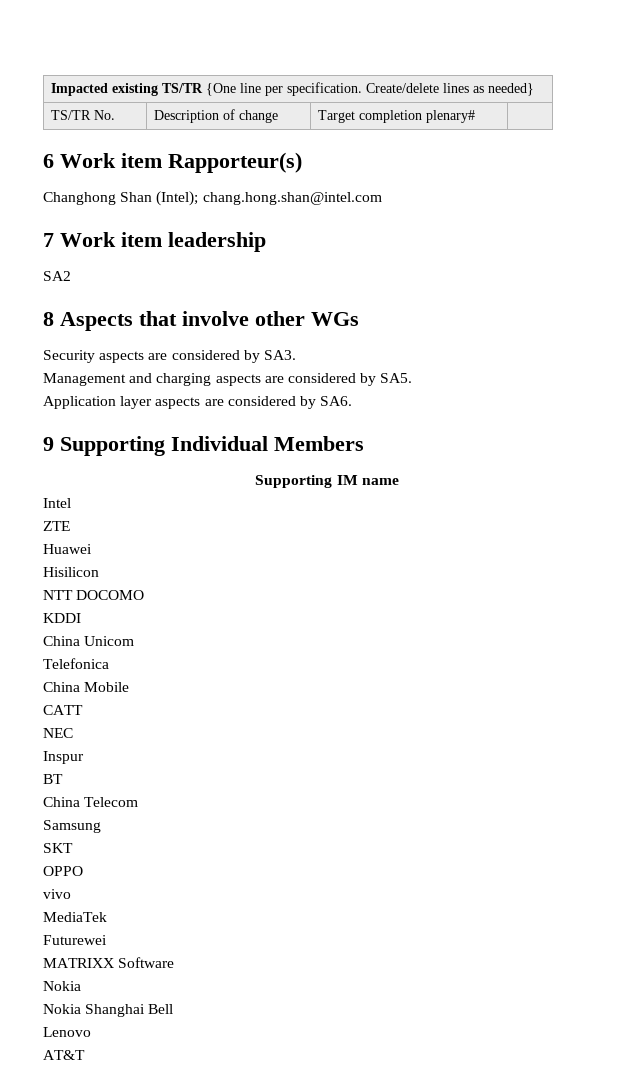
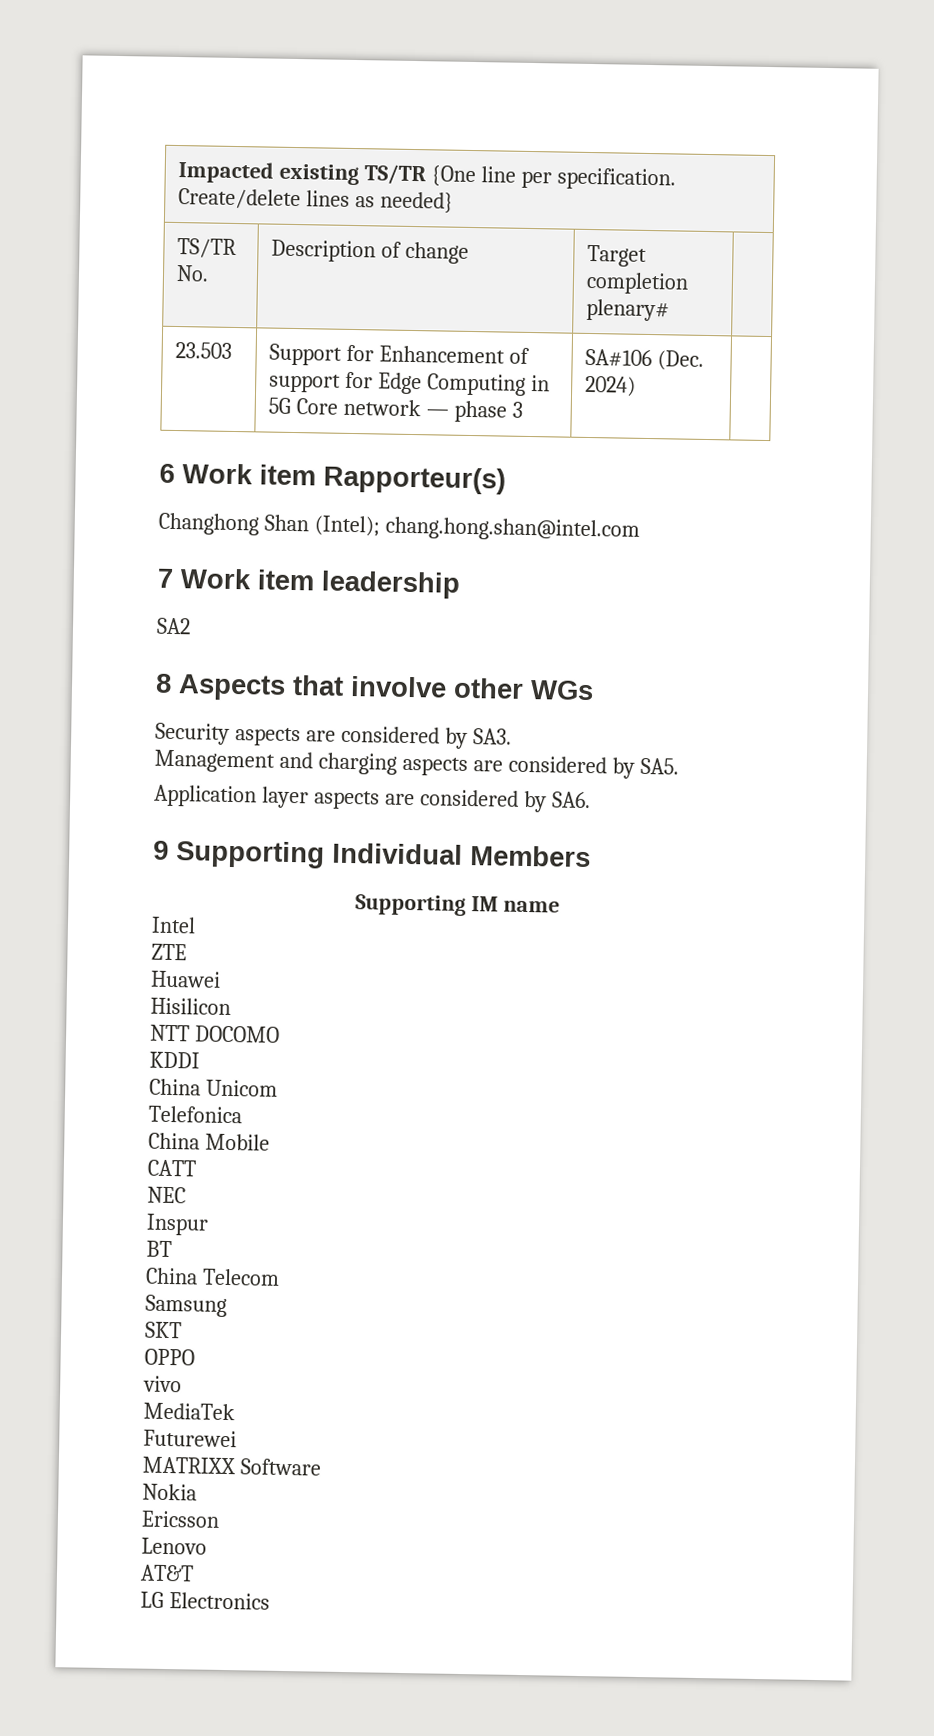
+ 23.503 | Support for Enhancement of support for Edge Computing in 5G Core network — phase 3 | SA#106 (Dec. 2024) |
- Nokia Shanghai Bell
+ Ericsson
+ LG Electronics

